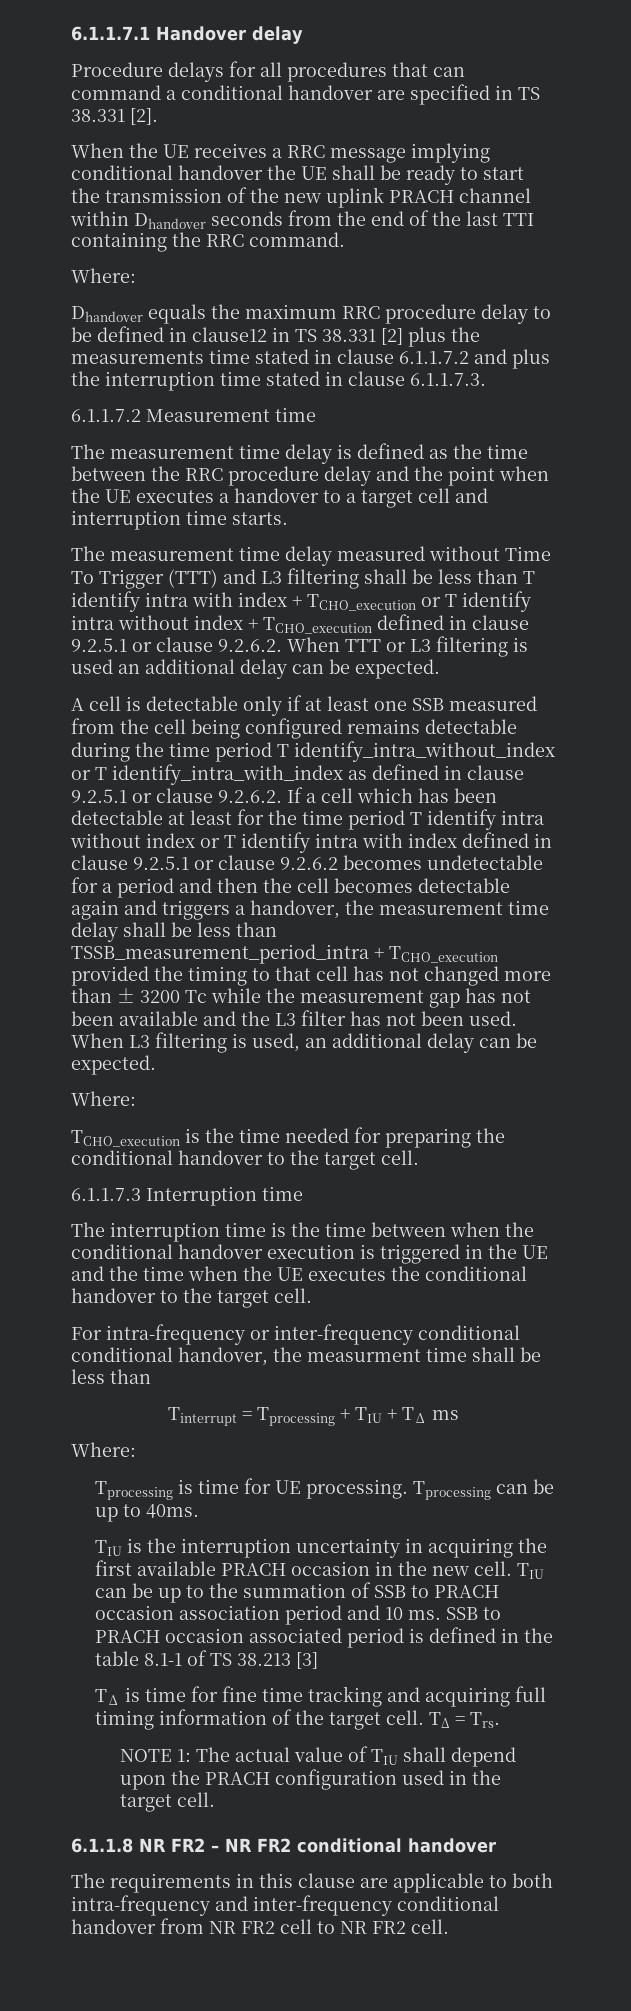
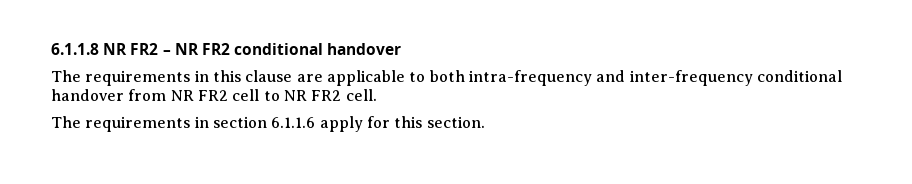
- 6.1.1.7.1 Handover delay
- Procedure delays for all procedures that can command a conditional handover are specified in TS 38.331 [2].
- When the UE receives a RRC message implying conditional handover the UE shall be ready to start the transmission of the new uplink PRACH channel within Dhandover seconds from the end of the last TTI containing the RRC command.
- Where:
- Dhandover equals the maximum RRC procedure delay to be defined in clause12 in TS 38.331 [2] plus the measurements time stated in clause 6.1.1.7.2 and plus the interruption time stated in clause 6.1.1.7.3.
- 6.1.1.7.2 Measurement time
- The measurement time delay is defined as the time between the RRC procedure delay and the point when the UE executes a handover to a target cell and interruption time starts.
- The measurement time delay measured without Time To Trigger (TTT) and L3 filtering shall be less than T identify intra with index + TCHO_execution or T identify intra without index + TCHO_execution defined in clause 9.2.5.1 or clause 9.2.6.2. When TTT or L3 filtering is used an additional delay can be expected.
- A cell is detectable only if at least one SSB measured from the cell being configured remains detectable during the time period T identify_intra_without_index or T identify_intra_with_index as defined in clause 9.2.5.1 or clause 9.2.6.2. If a cell which has been detectable at least for the time period T identify intra without index or T identify intra with index defined in clause 9.2.5.1 or clause 9.2.6.2 becomes undetectable for a period and then the cell becomes detectable again and triggers a handover, the measurement time delay shall be less than TSSB_measurement_period_intra + TCHO_execution provided the timing to that cell has not changed more than ± 3200 Tc while the measurement gap has not been available and the L3 filter has not been used. When L3 filtering is used, an additional delay can be expected.
- Where:
- TCHO_execution is the time needed for preparing the conditional handover to the target cell.
- 6.1.1.7.3 Interruption time
- The interruption time is the time between when the conditional handover execution is triggered in the UE and the time when the UE executes the conditional handover to the target cell.
- For intra-frequency or inter-frequency conditional conditional handover, the measurment time shall be less than
- Tinterrupt = Tprocessing + TIU + T∆ ms
- Where:
- Tprocessing is time for UE processing. Tprocessing can be up to 40ms.
- TIU is the interruption uncertainty in acquiring the first available PRACH occasion in the new cell. TIU can be up to the summation of SSB to PRACH occasion association period and 10 ms. SSB to PRACH occasion associated period is defined in the table 8.1-1 of TS 38.213 [3]
- T∆ is time for fine time tracking and acquiring full timing information of the target cell. TΔ = Trs.
- NOTE 1: The actual value of TIU shall depend upon the PRACH configuration used in the target cell.
+ The requirements in section 6.1.1.6 apply for this section.

